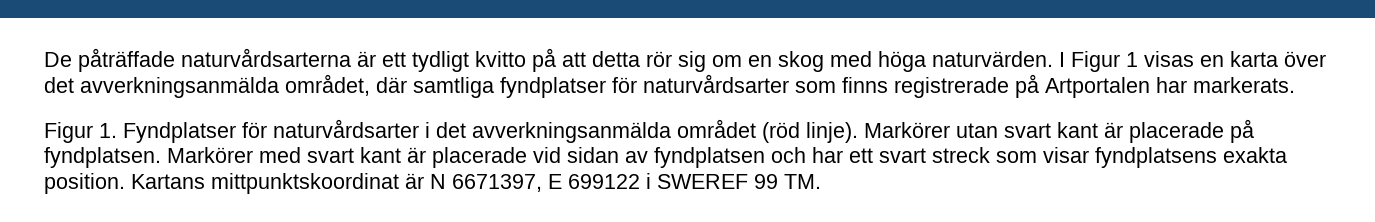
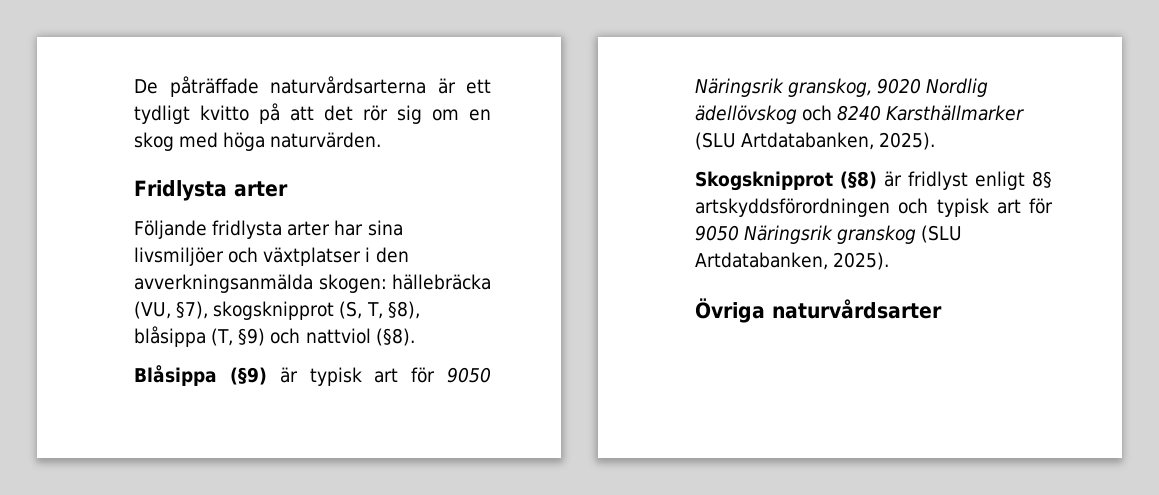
- De påträffade naturvårdsarterna är ett tydligt kvitto på att detta rör sig om en skog med höga naturvärden. I Figur 1 visas en karta över det avverkningsanmälda området, där samtliga fyndplatser för naturvårdsarter som finns registrerade på Artportalen har markerats.
- Figur 1. Fyndplatser för naturvårdsarter i det avverkningsanmälda området (röd linje). Markörer utan svart kant är placerade på fyndplatsen. Markörer med svart kant är placerade vid sidan av fyndplatsen och har ett svart streck som visar fyndplatsens exakta position. Kartans mittpunktskoordinat är N 6671397, E 699122 i SWEREF 99 TM.
+ De påträffade naturvårdsarterna är ett tydligt kvitto på att det rör sig om en skog med höga naturvärden.
+ Fridlysta arter
+ Följande fridlysta arter har sina livsmiljöer och växtplatser i den avverkningsanmälda skogen: hällebräcka (VU, §7), skogsknipprot (S, T, §8), blåsippa (T, §9) och nattviol (§8).
+ Blåsippa (§9) är typisk art för 9050 Näringsrik granskog, 9020 Nordlig ädellövskog och 8240 Karsthällmarker (SLU Artdatabanken, 2025).
+ Skogsknipprot (§8) är fridlyst enligt 8§ artskyddsförordningen och typisk art för 9050 Näringsrik granskog (SLU Artdatabanken, 2025).
+ Övriga naturvårdsarter

